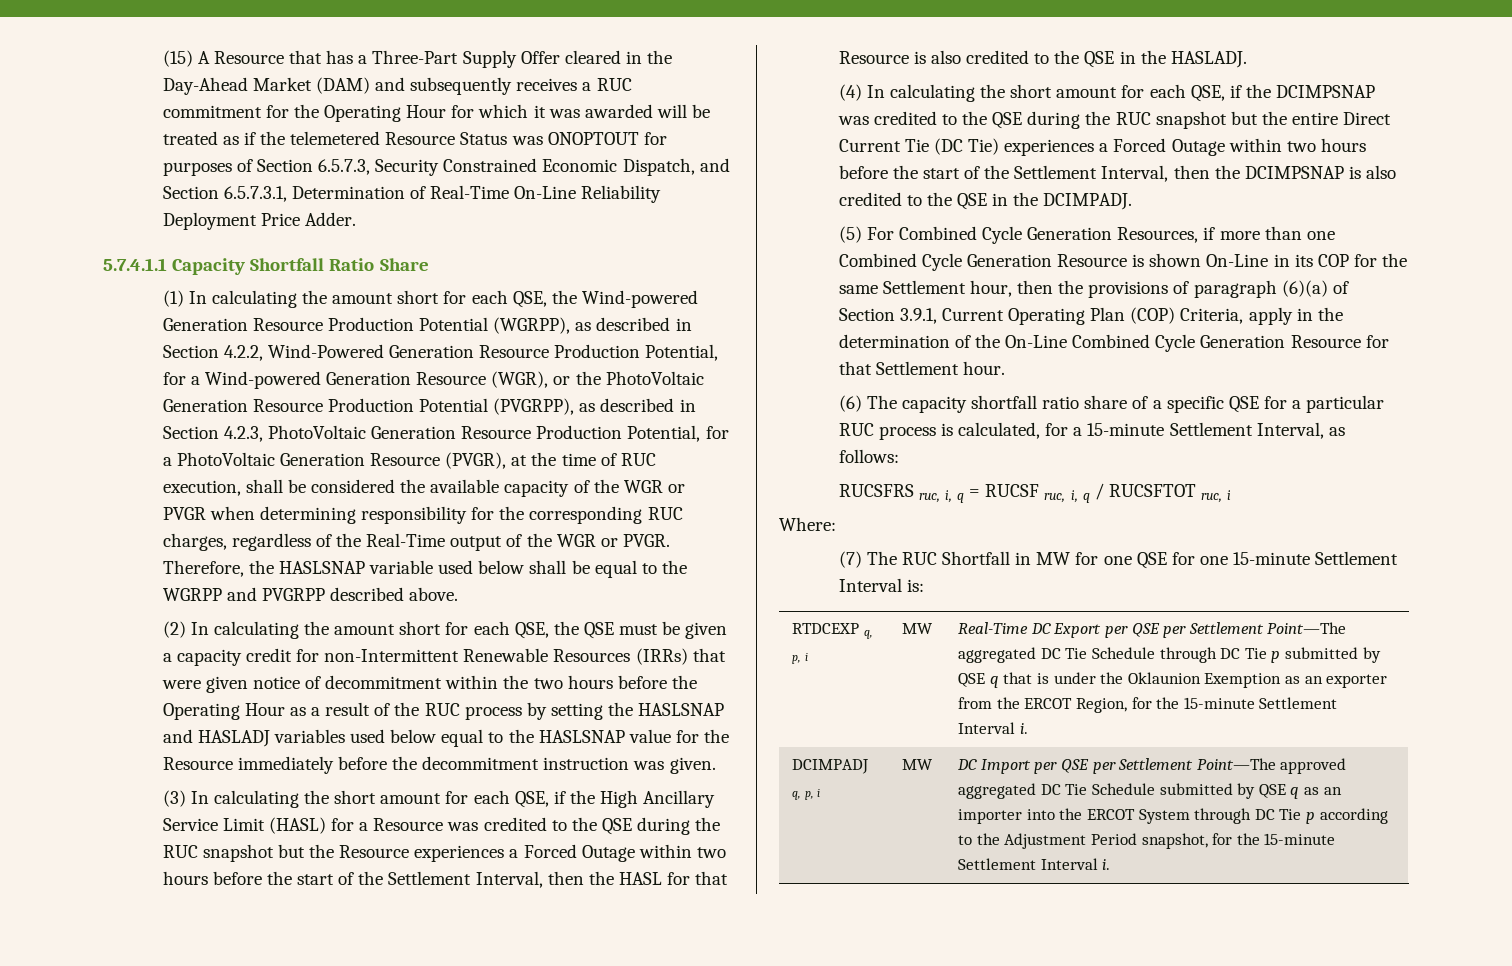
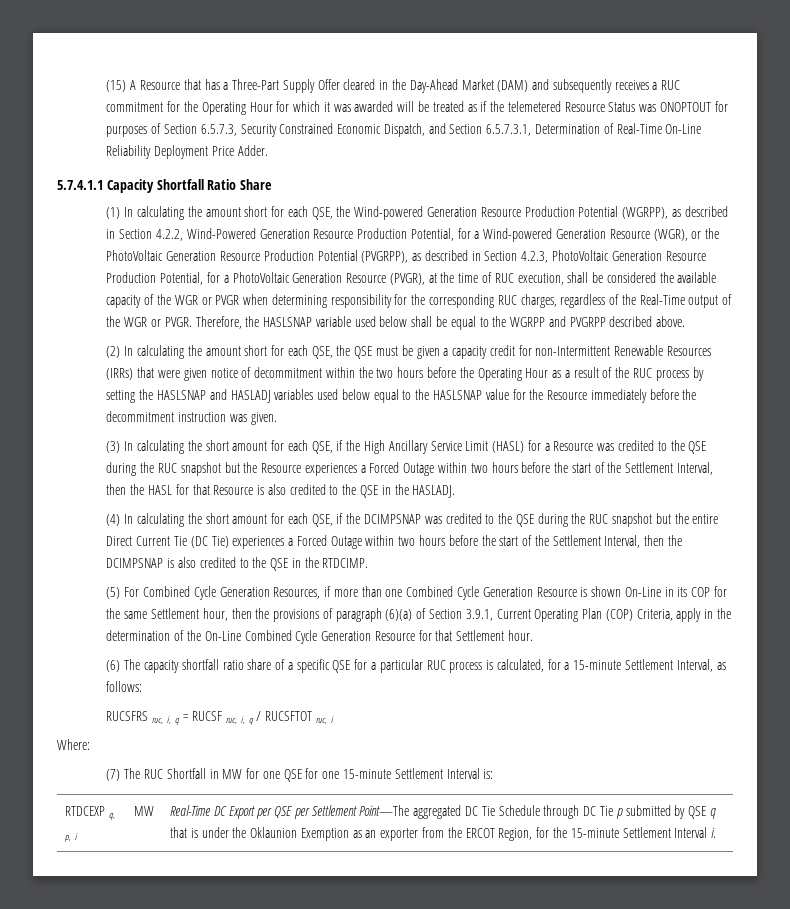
- (4) In calculating the short amount for each QSE, if the DCIMPSNAP was credited to the QSE during the RUC snapshot but the entire Direct Current Tie (DC Tie) experiences a Forced Outage within two hours before the start of the Settlement Interval, then the DCIMPSNAP is also credited to the QSE in the DCIMPADJ.
+ (4) In calculating the short amount for each QSE, if the DCIMPSNAP was credited to the QSE during the RUC snapshot but the entire Direct Current Tie (DC Tie) experiences a Forced Outage within two hours before the start of the Settlement Interval, then the DCIMPSNAP is also credited to the QSE in the RTDCIMP.
- DCIMPADJ q, p, i | MW | DC Import per QSE per Settlement Point—The approved aggregated DC Tie Schedule submitted by QSE q as an importer into the ERCOT System through DC Tie p according to the Adjustment Period snapshot, for the 15-minute Settlement Interval i.

